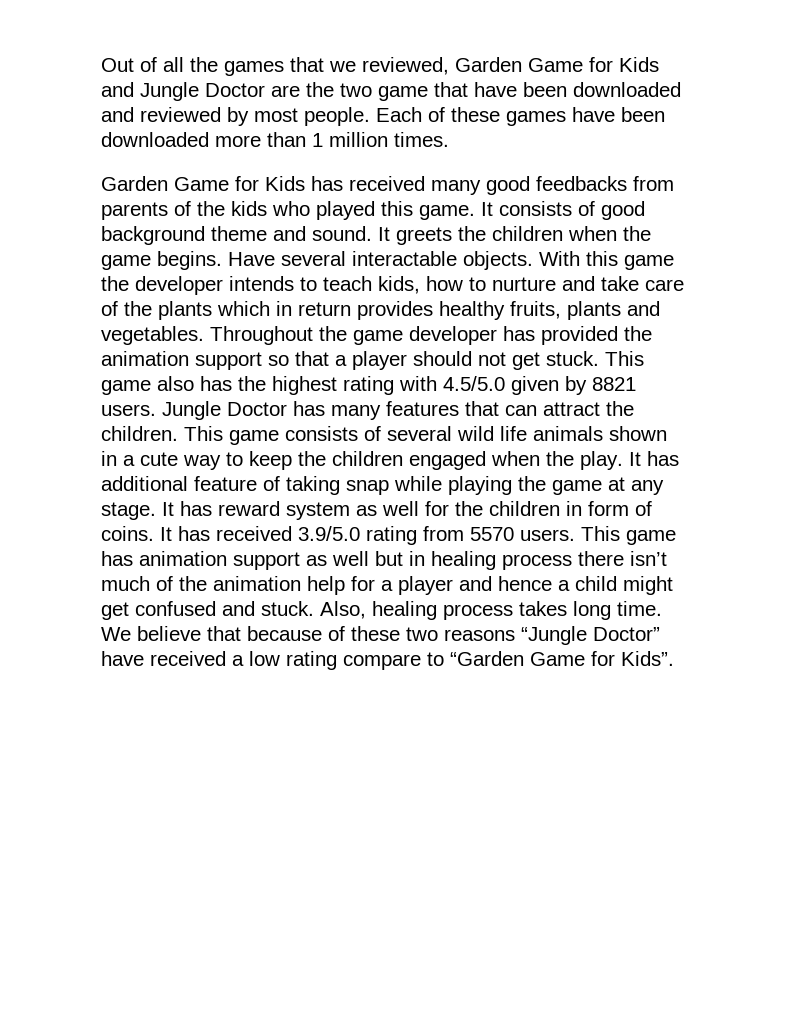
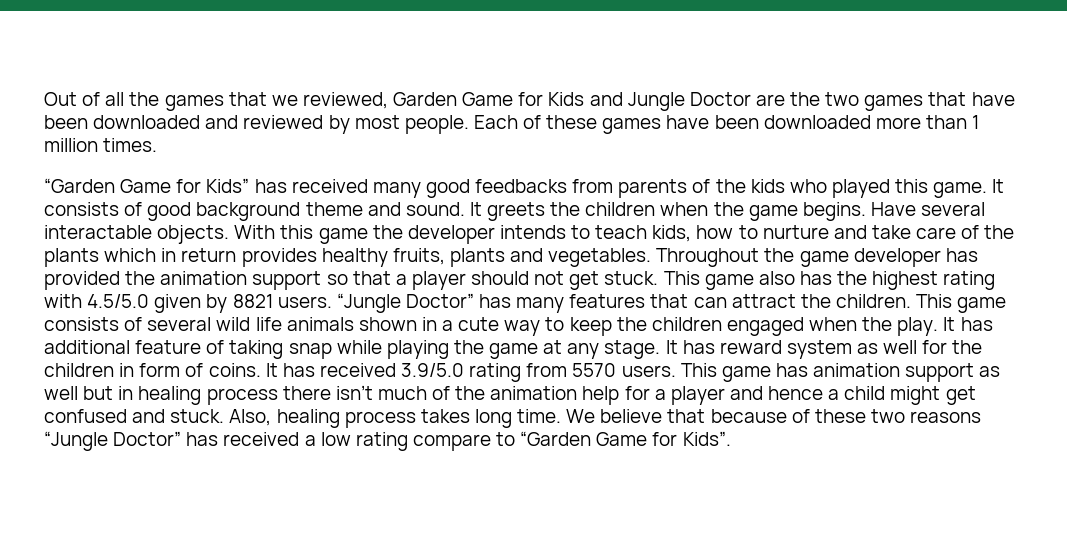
- Out of all the games that we reviewed, Garden Game for Kids and Jungle Doctor are the two game that have been downloaded and reviewed by most people.
+ Out of all the games that we reviewed, Garden Game for Kids and Jungle Doctor are the two games that have been downloaded and reviewed by most people.
- Garden Game for Kids has received many good feedbacks from parents of the kids who played this game.
+ “Garden Game for Kids” has received many good feedbacks from parents of the kids who played this game.
- Jungle Doctor has many features that can attract the children.
+ “Jungle Doctor” has many features that can attract the children.
- We believe that because of these two reasons “Jungle Doctor” have received a low rating compare to “Garden Game for Kids”.
+ We believe that because of these two reasons “Jungle Doctor” has received a low rating compare to “Garden Game for Kids”.

